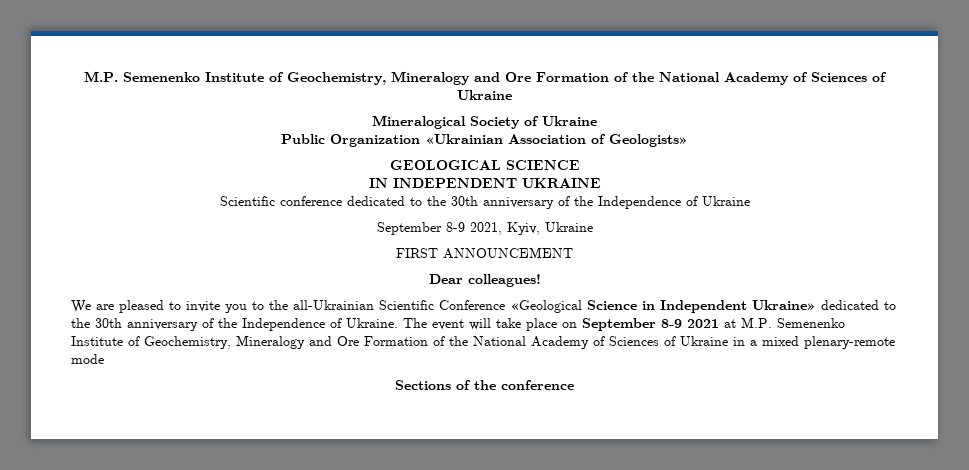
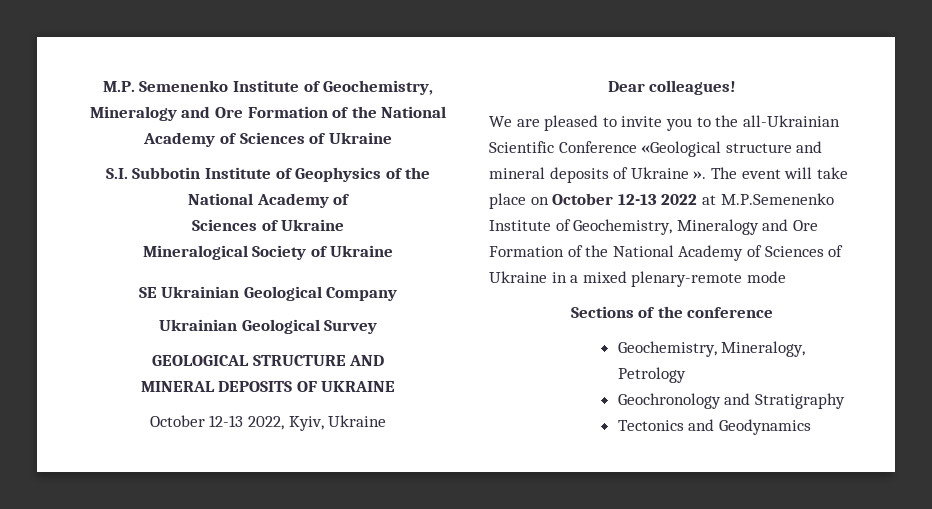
+ S.I. Subbotin Institute of Geophysics of the National Academy of
+ Sciences of Ukraine
  Mineralogical Society of Ukraine
- Public Organization «Ukrainian Association of Geologists»
- GEOLOGICAL SCIENCE
- IN INDEPENDENT UKRAINE
- Scientific conference dedicated to the 30th anniversary of the Independence of Ukraine
- September 8-9 2021, Kyiv, Ukraine
+ SE Ukrainian Geological Company
+ Ukrainian Geological Survey
+ GEOLOGICAL STRUCTURE AND
+ MINERAL DEPOSITS OF UKRAINE
+ October 12-13 2022, Kyiv, Ukraine
- FIRST ANNOUNCEMENT
- We are pleased to invite you to the all-Ukrainian Scientific Conference «Geological Science in Independent Ukraine» dedicated to the 30th anniversary of the Independence of Ukraine.
+ We are pleased to invite you to the all-Ukrainian Scientific Conference «Geological structure and mineral deposits of Ukraine ».
- The event will take place on September 8-9 2021 at M.P. Semenenko Institute of Geochemistry, Mineralogy and Ore Formation of the National Academy of Sciences of Ukraine in a mixed plenary-remote mode
+ The event will take place on October 12-13 2022 at M.P.Semenenko Institute of Geochemistry, Mineralogy and Ore Formation of the National Academy of Sciences of Ukraine in a mixed plenary-remote mode
+ Geochemistry, Mineralogy, Petrology
+ Geochronology and Stratigraphy
+ Tectonics and Geodynamics

